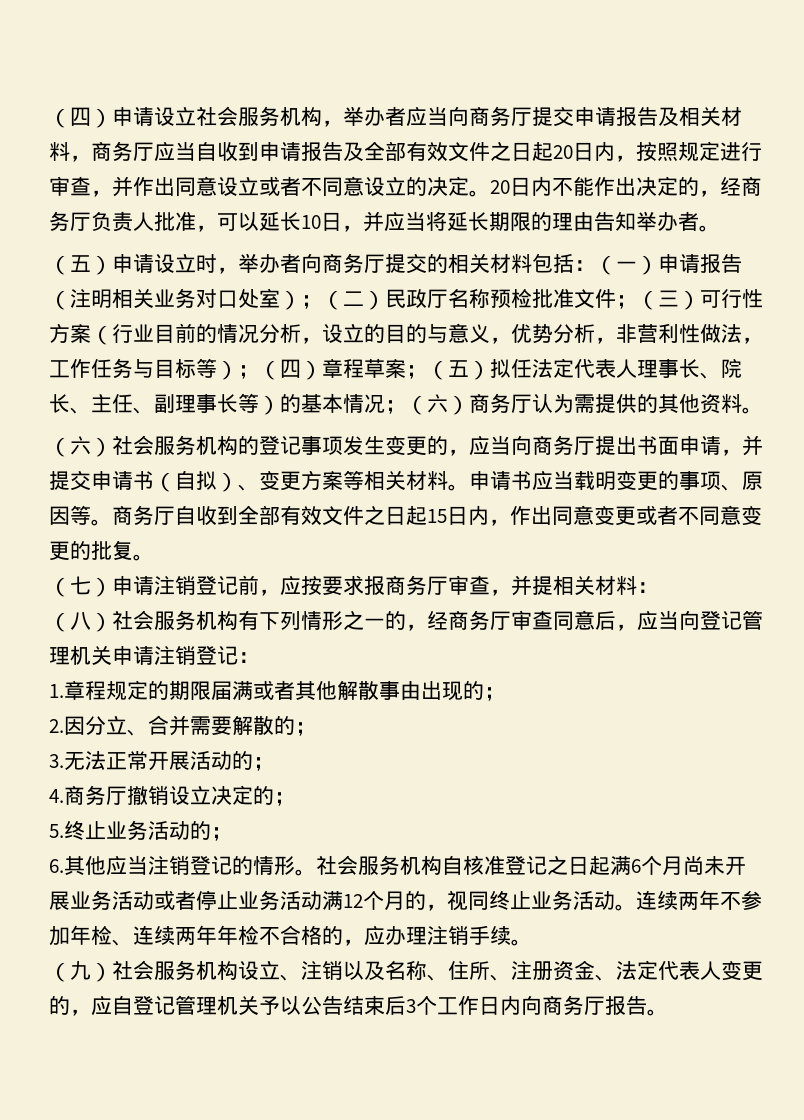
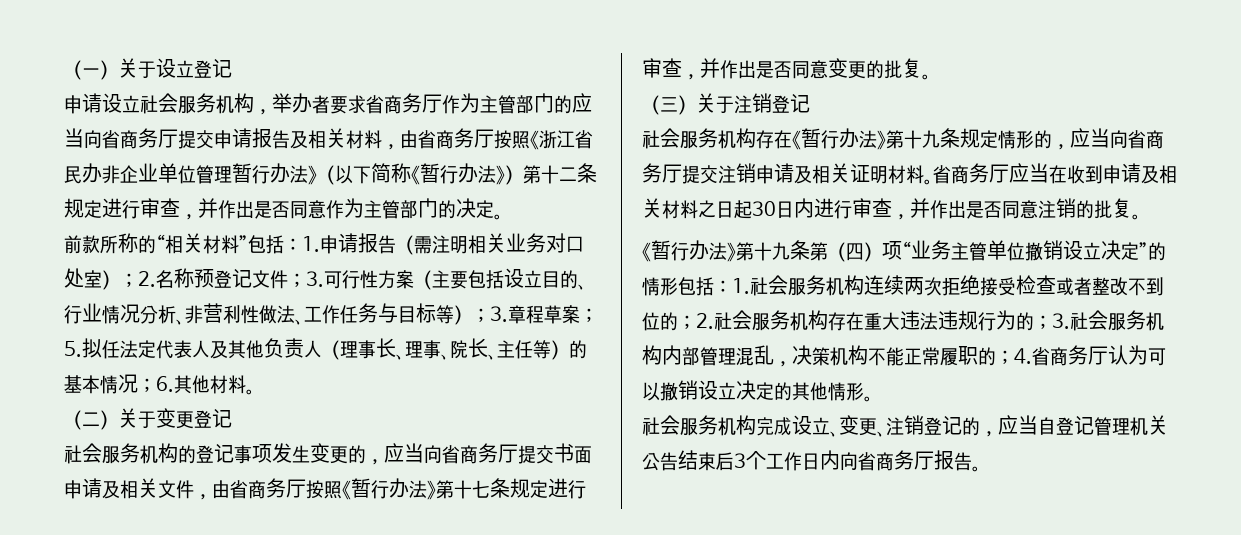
- （四）申请设立社会服务机构，举办者应当向商务厅提交申请报告及相关材料，商务厅应当自收到申请报告及全部有效文件之日起20日内，按照规定进行审查，并作出同意设立或者不同意设立的决定。20日内不能作出决定的，经商务厅负责人批准，可以延长10日，并应当将延长期限的理由告知举办者。
- （五）申请设立时，举办者向商务厅提交的相关材料包括：（一）申请报告（注明相关业务对口处室）；
+ （一）关于设立登记
+ 申请设立社会服务机构，举办者要求省商务厅作为主管部门的应当向省商务厅提交申请报告及相关材料，由省商务厅按照《浙江省民办非企业单位管理暂行办法》（以下简称《暂行办法》）第十二条规定进行审查，并作出是否同意作为主管部门的决定。
+ 前款所称的“相关材料”包括：1.申请报告（需注明相关业务对口处室）；
- （二）民政厅名称预检批准文件；（三）可行性方案（行业目前的情况分析，设立的目的与意义，优势分析，非营利性做法，工作任务与目标等）；
+ 2.名称预登记文件；3.可行性方案（主要包括设立目的、行业情况分析、非营利性做法、工作任务与目标等）；
- （四）章程草案；
+ 3.章程草案；
- （五）拟任法定代表人理事长、院长、主任、副理事长等）的基本情况；
+ 5.拟任法定代表人及其他负责人（理事长、理事、院长、主任等）的基本情况；
- （六）商务厅认为需提供的其他资料。
- （六）社会服务机构的登记事项发生变更的，应当向商务厅提出书面申请，并提交申请书（自拟）、变更方案等相关材料。申请书应当载明变更的事项、原因等。商务厅自收到全部有效文件之日起15日内，作出同意变更或者不同意变更的批复。
+ 6.其他材料。
+ （二）关于变更登记
+ 社会服务机构的登记事项发生变更的，应当向省商务厅提交书面申请及相关文件，由省商务厅按照《暂行办法》第十七条规定进行审查，并作出是否同意变更的批复。
- （七）申请注销登记前，应按要求报商务厅审查，并提相关材料：
- （八）社会服务机构有下列情形之一的，经商务厅审查同意后，应当向登记管理机关申请注销登记：
- 1.章程规定的期限届满或者其他解散事由出现的；
- 2.因分立、合并需要解散的；
- 3.无法正常开展活动的；
- 4.商务厅撤销设立决定的；
- 5.终止业务活动的；
- 6.其他应当注销登记的情形。社会服务机构自核准登记之日起满6个月尚未开展业务活动或者停止业务活动满12个月的，视同终止业务活动。连续两年不参加年检、连续两年年检不合格的，应办理注销手续。
- （九）社会服务机构设立、注销以及名称、住所、注册资金、法定代表人变更的，应自登记管理机关予以公告结束后3个工作日内向商务厅报告。
+ （三）关于注销登记
+ 社会服务机构存在《暂行办法》第十九条规定情形的，应当向省商务厅提交注销申请及相关证明材料。省商务厅应当在收到申请及相关材料之日起30日内进行审查，并作出是否同意注销的批复。
+ 《暂行办法》第十九条第（四）项“业务主管单位撤销设立决定”的情形包括：1.社会服务机构连续两次拒绝接受检查或者整改不到位的；2.社会服务机构存在重大违法违规行为的；3.社会服务机构内部管理混乱，决策机构不能正常履职的；4.省商务厅认为可以撤销设立决定的其他情形。
+ 社会服务机构完成设立、变更、注销登记的，应当自登记管理机关公告结束后3个工作日内向省商务厅报告。

